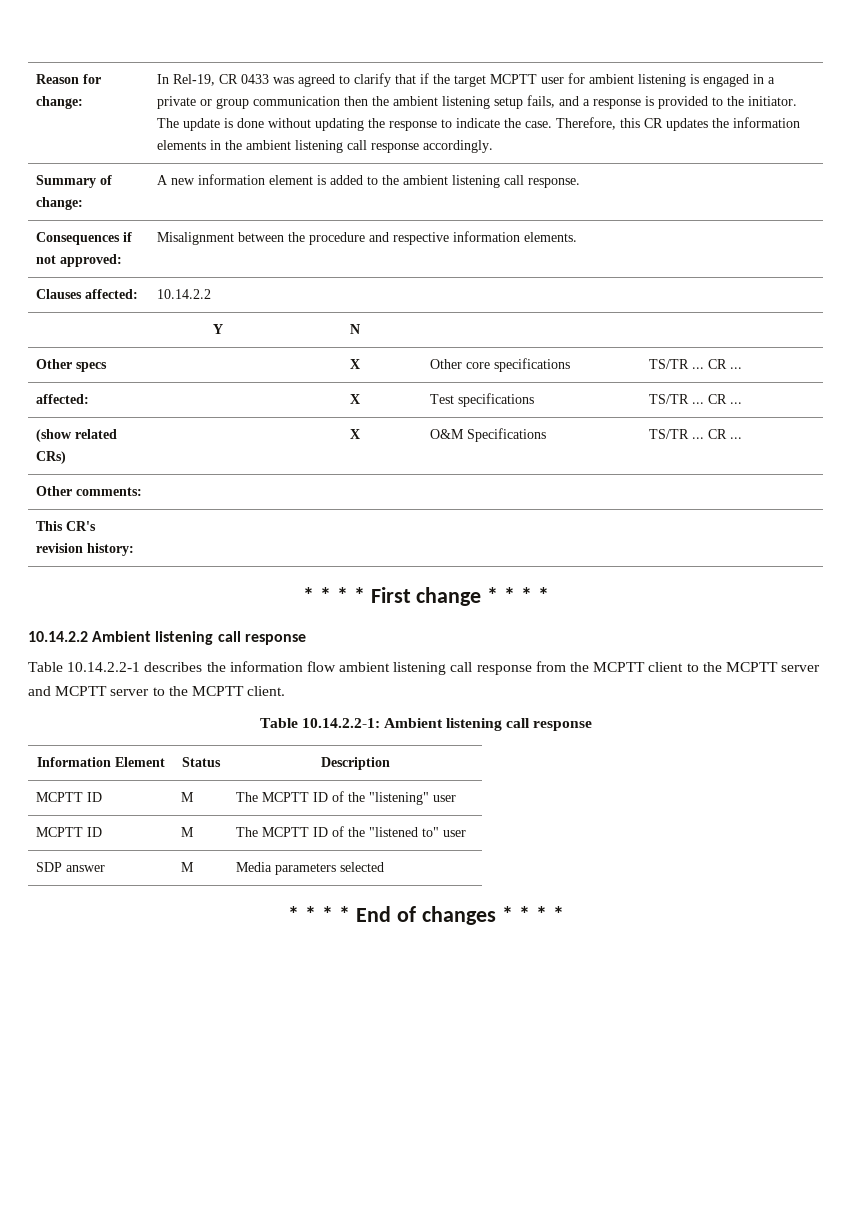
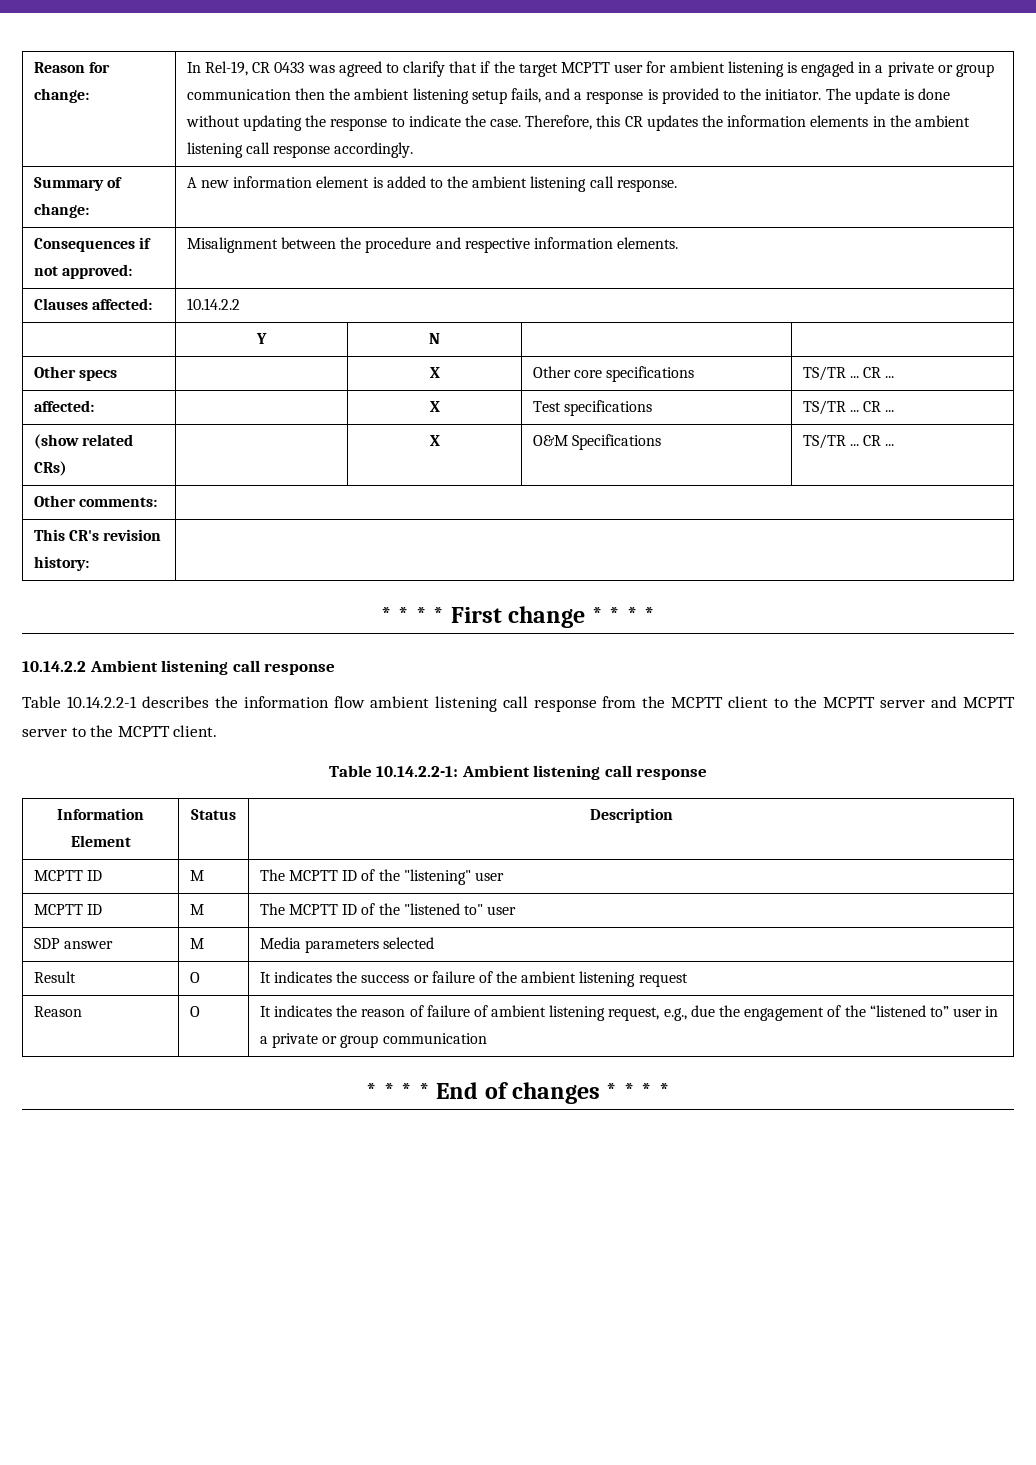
+ Result | O | It indicates the success or failure of the ambient listening request
+ Reason | O | It indicates the reason of failure of ambient listening request, e.g., due the engagement of the “listened to” user in a private or group communication

